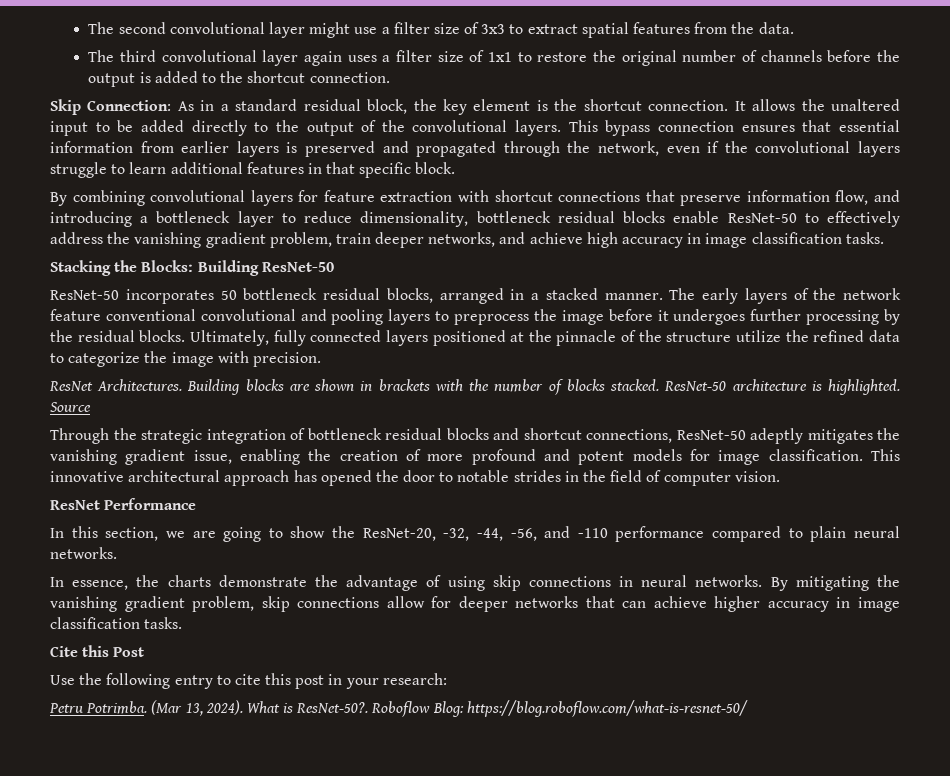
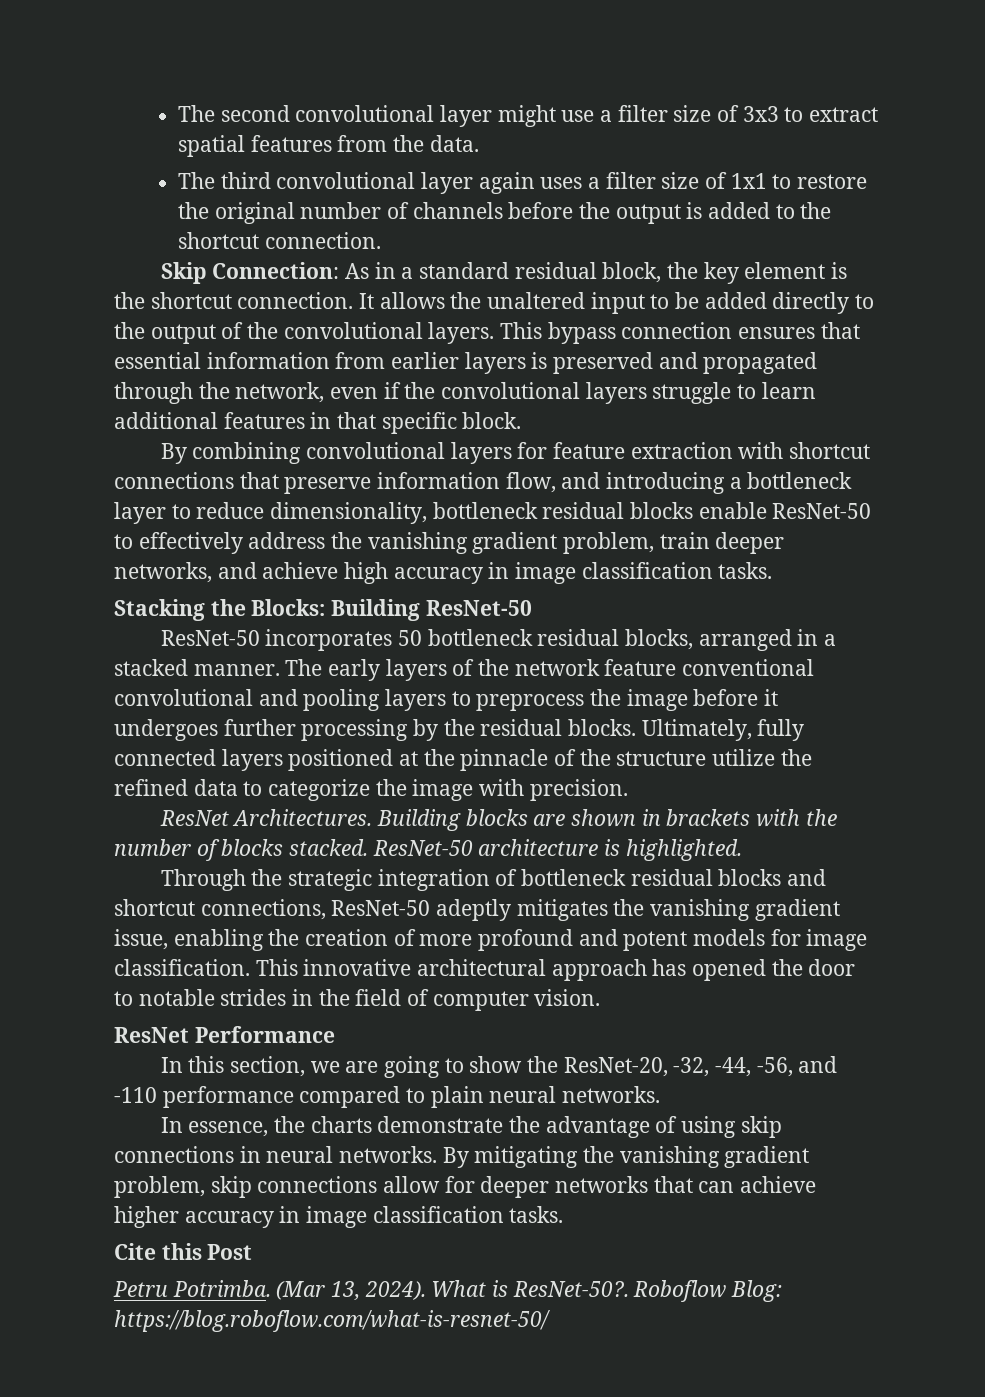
- Source
- Use the following entry to cite this post in your research:

